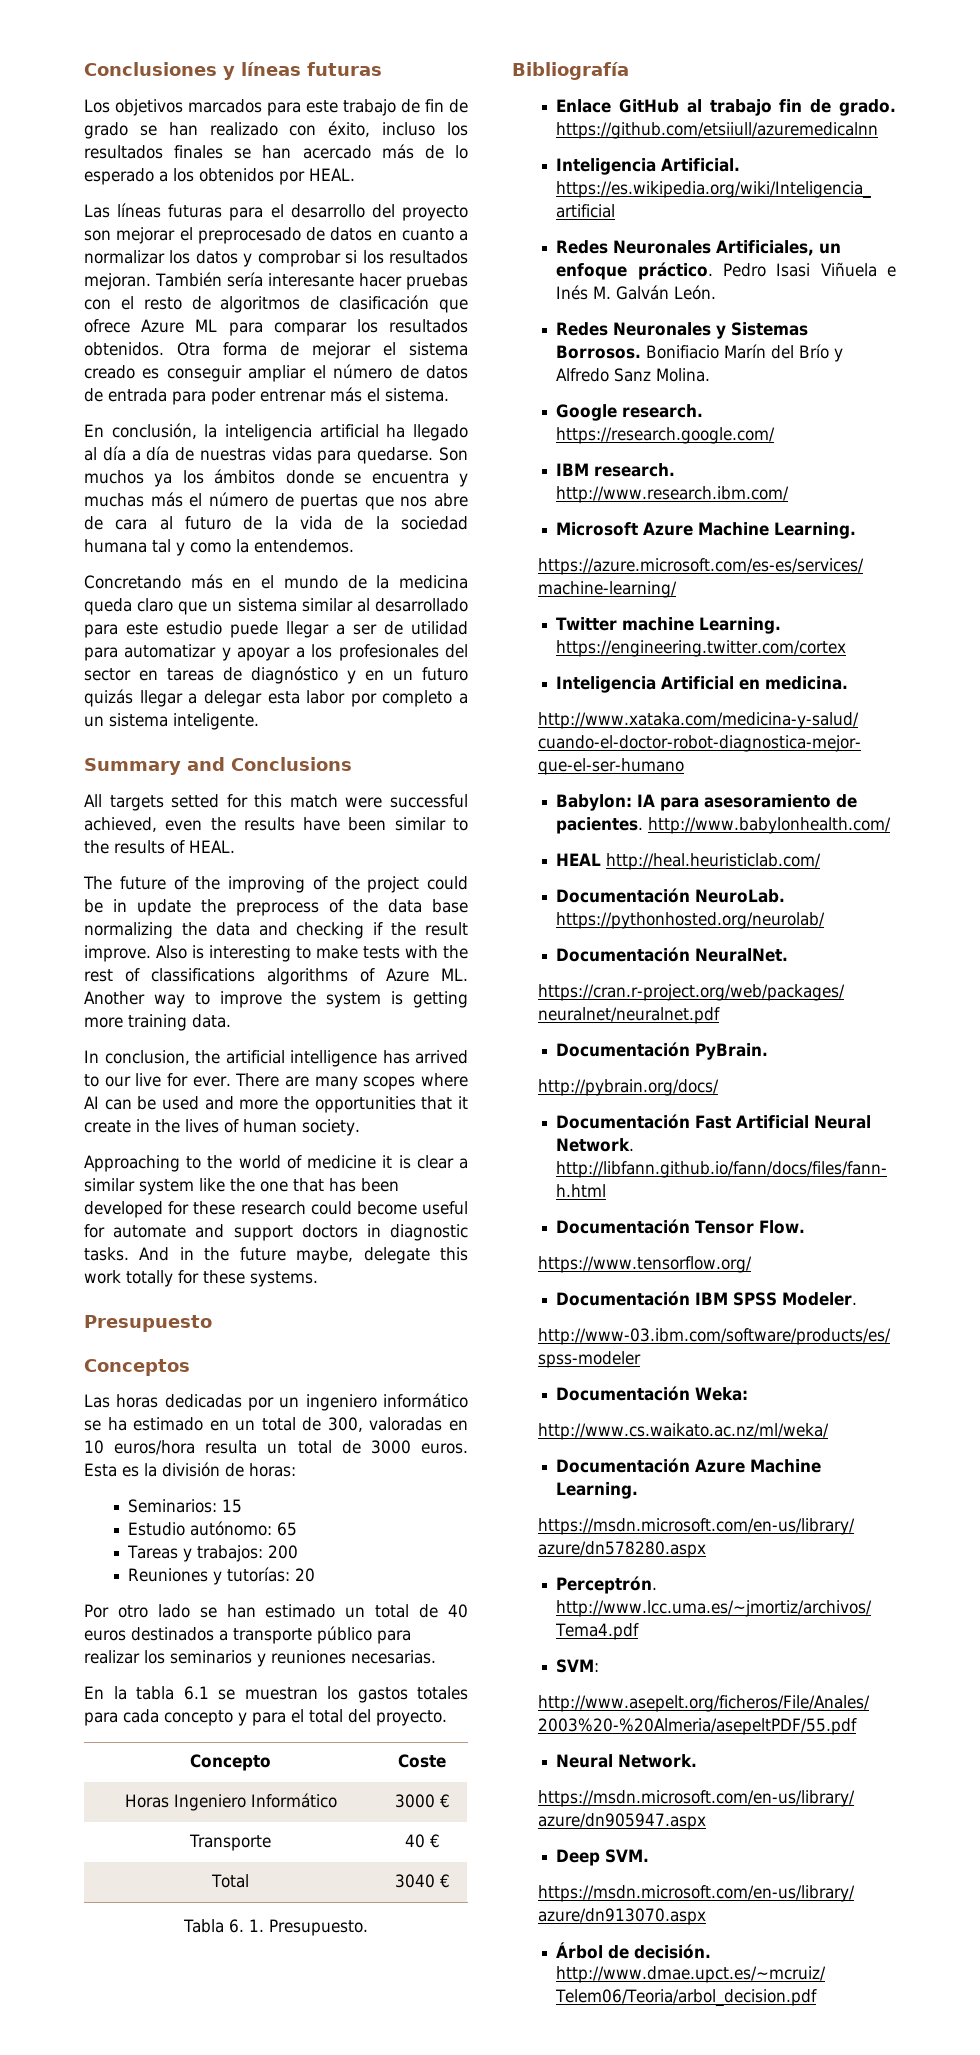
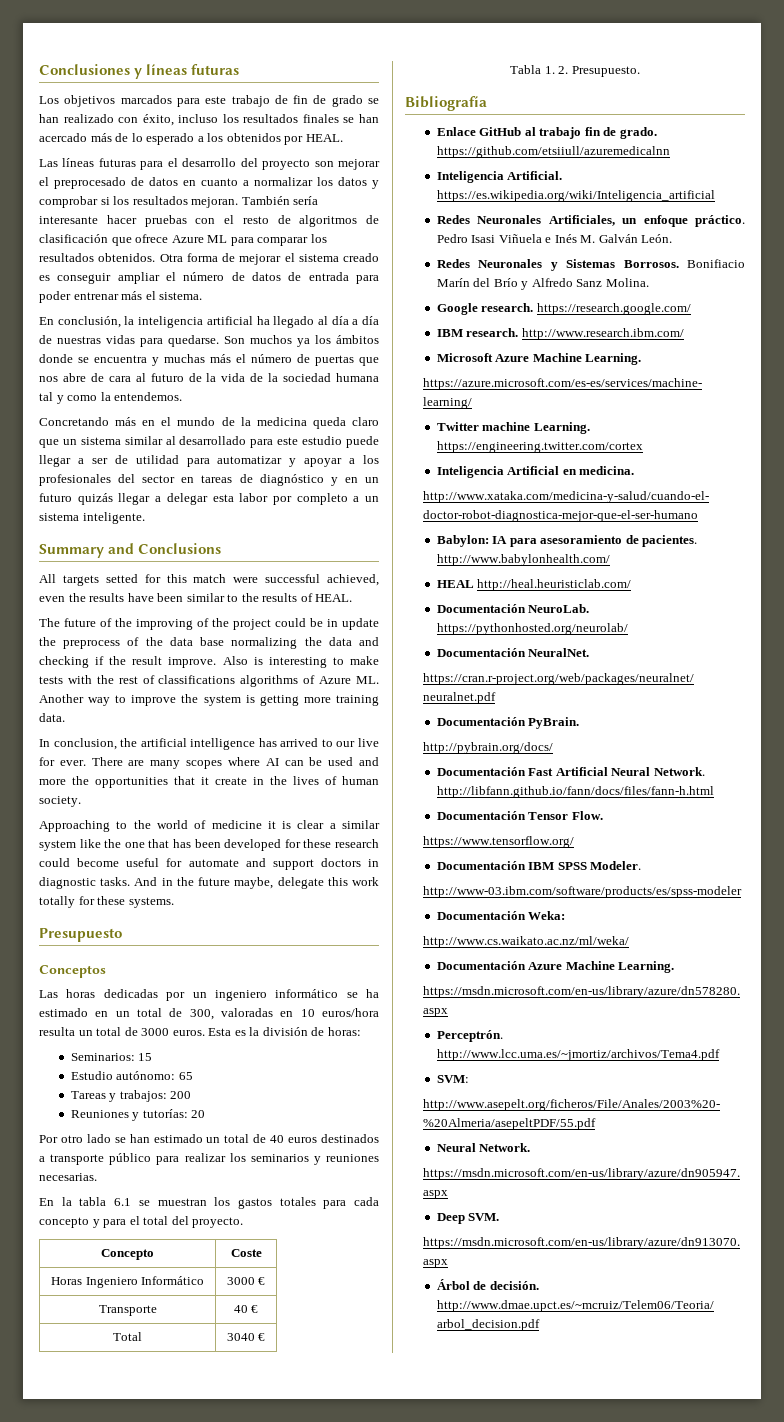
- Tabla 6. 1. Presupuesto.
+ Tabla 1. 2. Presupuesto.

